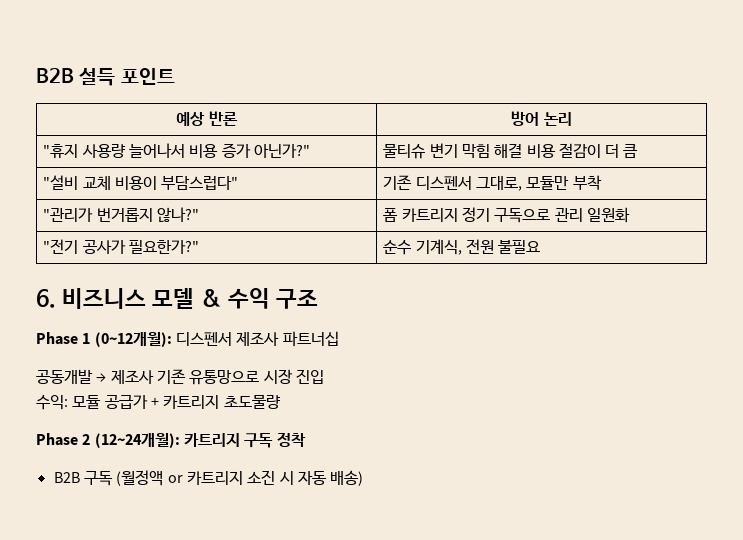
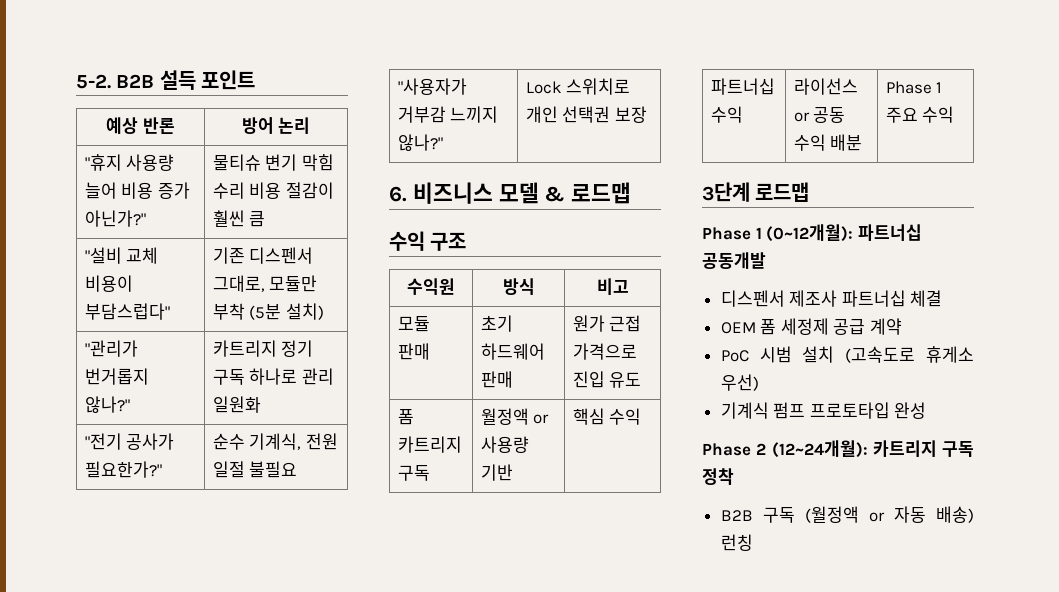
+ 5-2.
- "휴지 사용량 늘어나서 비용 증가 아닌가?" | 물티슈 변기 막힘 해결 비용 절감이 더 큼
+ "휴지 사용량 늘어 비용 증가 아닌가?" | 물티슈 변기 막힘 수리 비용 절감이 훨씬 큼
- "설비 교체 비용이 부담스럽다" | 기존 디스펜서 그대로, 모듈만 부착
+ "설비 교체 비용이 부담스럽다" | 기존 디스펜서 그대로, 모듈만 부착 (5분 설치)
- "관리가 번거롭지 않나?" | 폼 카트리지 정기 구독으로 관리 일원화
+ "관리가 번거롭지 않나?" | 카트리지 정기 구독 하나로 관리 일원화
- "전기 공사가 필요한가?" | 순수 기계식, 전원 불필요
+ "전기 공사가 필요한가?" | 순수 기계식, 전원 일절 불필요
+ "사용자가 거부감 느끼지 않나?" | Lock 스위치로 개인 선택권 보장
- 6. 비즈니스 모델 & 수익 구조
+ 6. 비즈니스 모델 & 로드맵
+ 수익 구조
+ 수익원 | 방식 | 비고
+ 모듈 판매 | 초기 하드웨어 판매 | 원가 근접 가격으로 진입 유도
+ 폼 카트리지 구독 | 월정액 or 사용량 기반 | 핵심 수익
+ 파트너십 수익 | 라이선스 or 공동 수익 배분 | Phase 1 주요 수익
+ 3단계 로드맵
- Phase 1 (0~12개월): 디스펜서 제조사 파트너십
- 공동개발 → 제조사 기존 유통망으로 시장 진입
- 수익: 모듈 공급가 + 카트리지 초도물량
+ Phase 1 (0~12개월): 파트너십 공동개발
+ 디스펜서 제조사 파트너십 체결
+ OEM 폼 세정제 공급 계약
+ PoC 시범 설치 (고속도로 휴게소 우선)
+ 기계식 펌프 프로토타입 완성
- B2B 구독 (월정액 or 카트리지 소진 시 자동 배송)
+ B2B 구독 (월정액 or 자동 배송) 런칭

